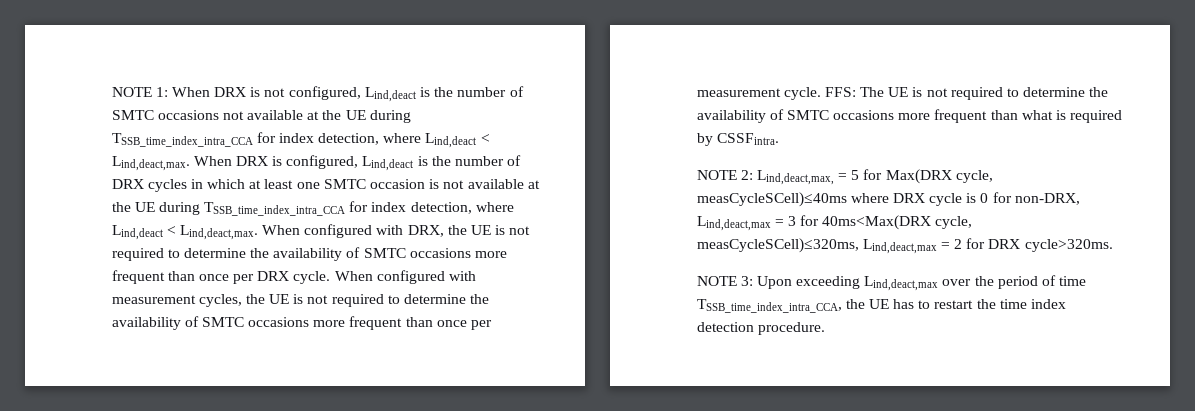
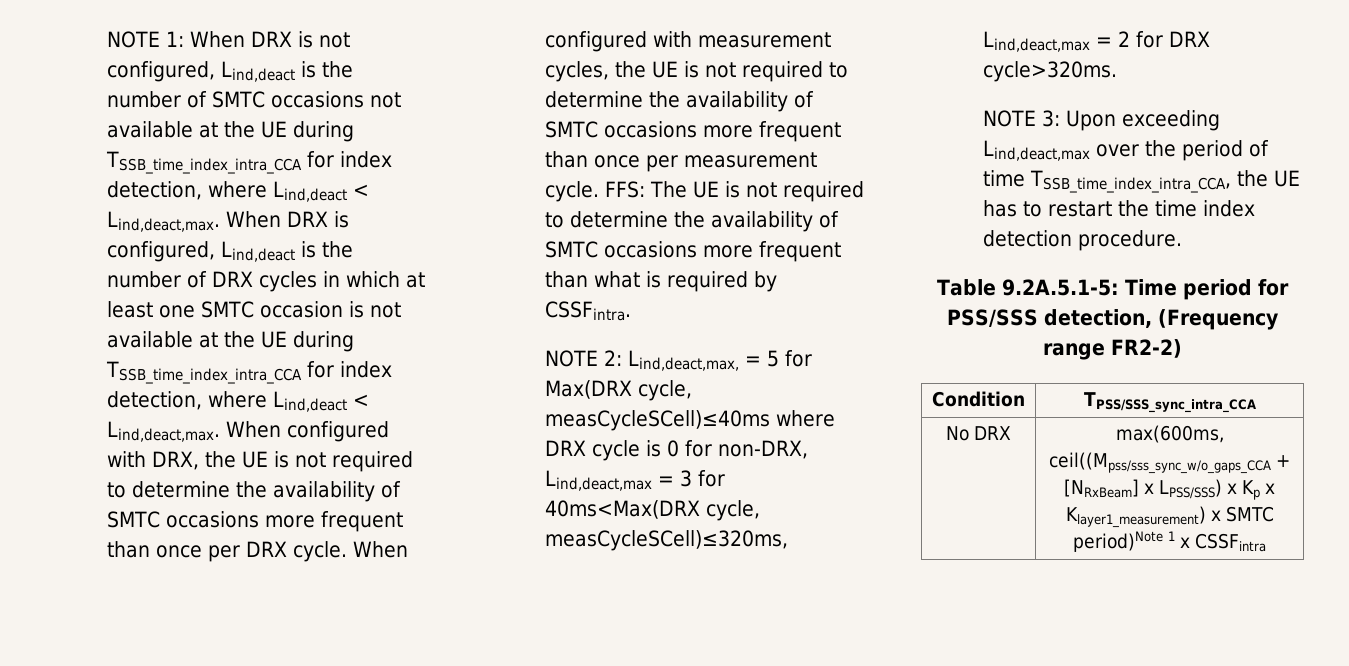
+ Table 9.2A.5.1-5: Time period for PSS/SSS detection, (Frequency range FR2-2)
+ Condition | TPSS/SSS_sync_intra_CCA
+ No DRX | max(600ms, ceil((Mpss/sss_sync_w/o_gaps_CCA + [NRxBeam] x LPSS/SSS) x Kp x Klayer1_measurement) x SMTC period)Note 1 x CSSFintra

